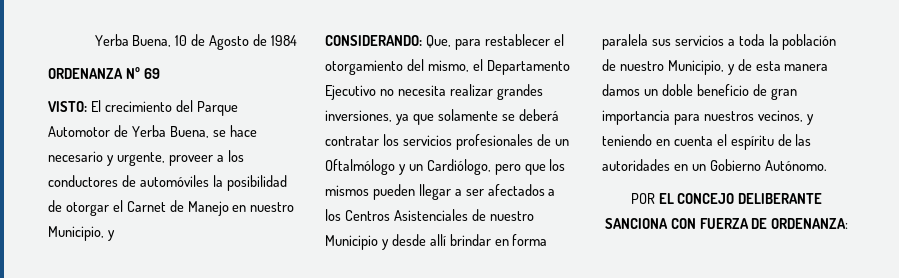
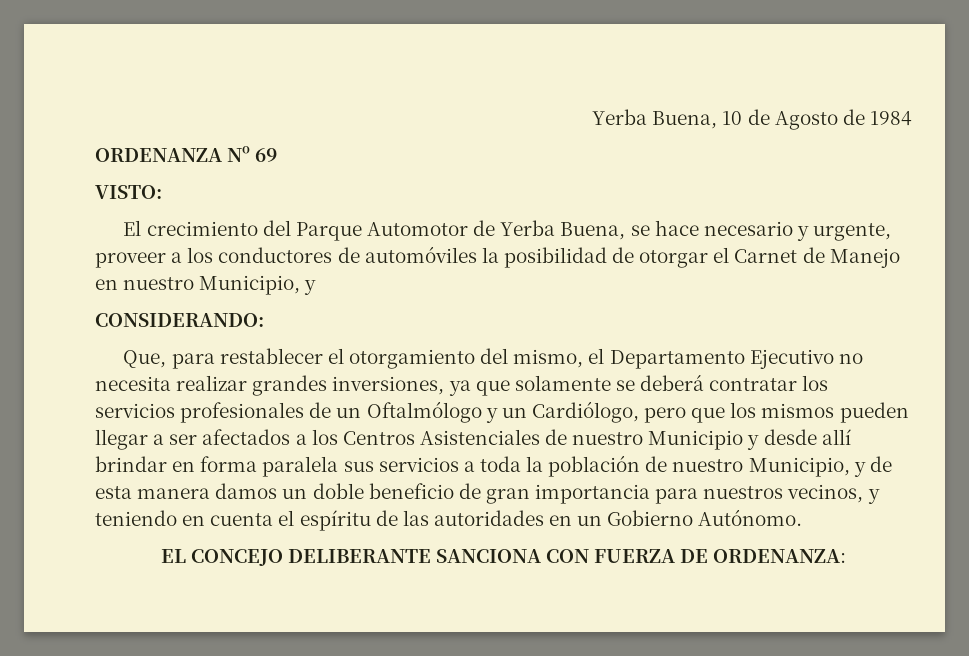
- VISTO: El crecimiento del Parque Automotor de Yerba Buena, se hace necesario y urgente, proveer a los conductores de automóviles la posibilidad de otorgar el Carnet de Manejo en nuestro Municipio, y
+ VISTO:
+ El crecimiento del Parque Automotor de Yerba Buena, se hace necesario y urgente, proveer a los conductores de automóviles la posibilidad de otorgar el Carnet de Manejo en nuestro Municipio, y
- CONSIDERANDO: Que, para restablecer el otorgamiento del mismo, el Departamento Ejecutivo no necesita realizar grandes inversiones, ya que solamente se deberá contratar los servicios profesionales de un Oftalmólogo y un Cardiólogo, pero que los mismos pueden llegar a ser afectados a los Centros Asistenciales de nuestro Municipio y desde allí brindar en forma paralela sus servicios a toda la población de nuestro Municipio, y de esta manera damos un doble beneficio de gran importancia para nuestros vecinos, y teniendo en cuenta el espíritu de las autoridades en un Gobierno Autónomo.
+ CONSIDERANDO:
+ Que, para restablecer el otorgamiento del mismo, el Departamento Ejecutivo no necesita realizar grandes inversiones, ya que solamente se deberá contratar los servicios profesionales de un Oftalmólogo y un Cardiólogo, pero que los mismos pueden llegar a ser afectados a los Centros Asistenciales de nuestro Municipio y desde allí brindar en forma paralela sus servicios a toda la población de nuestro Municipio, y de esta manera damos un doble beneficio de gran importancia para nuestros vecinos, y teniendo en cuenta el espíritu de las autoridades en un Gobierno Autónomo.
- POR EL CONCEJO DELIBERANTE SANCIONA CON FUERZA DE ORDENANZA:
+ EL CONCEJO DELIBERANTE SANCIONA CON FUERZA DE ORDENANZA:

